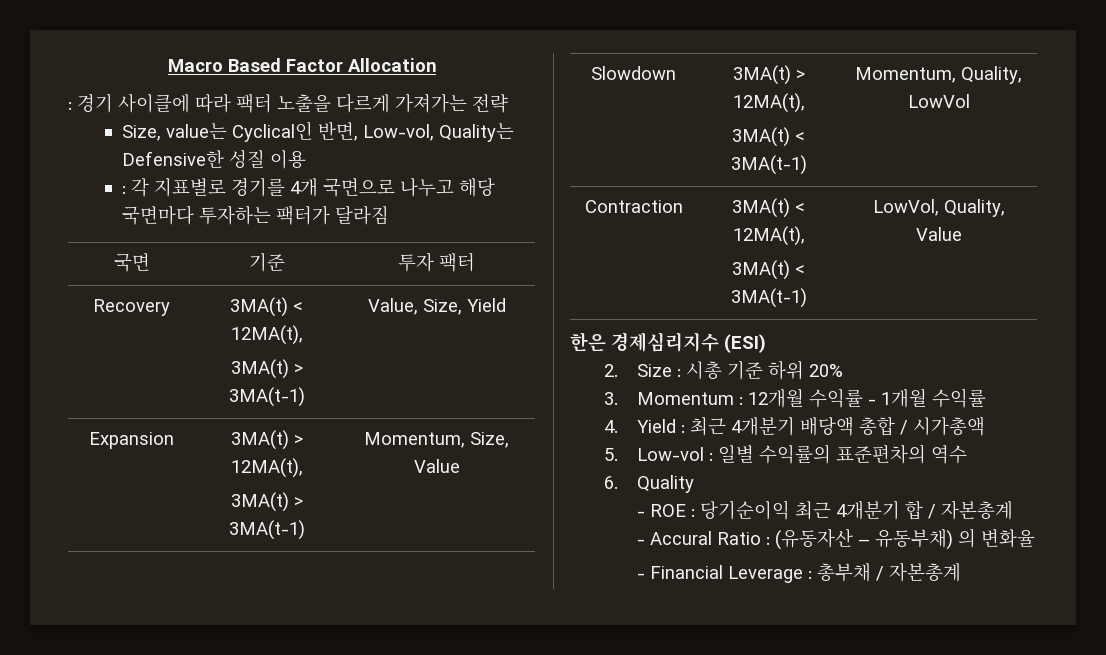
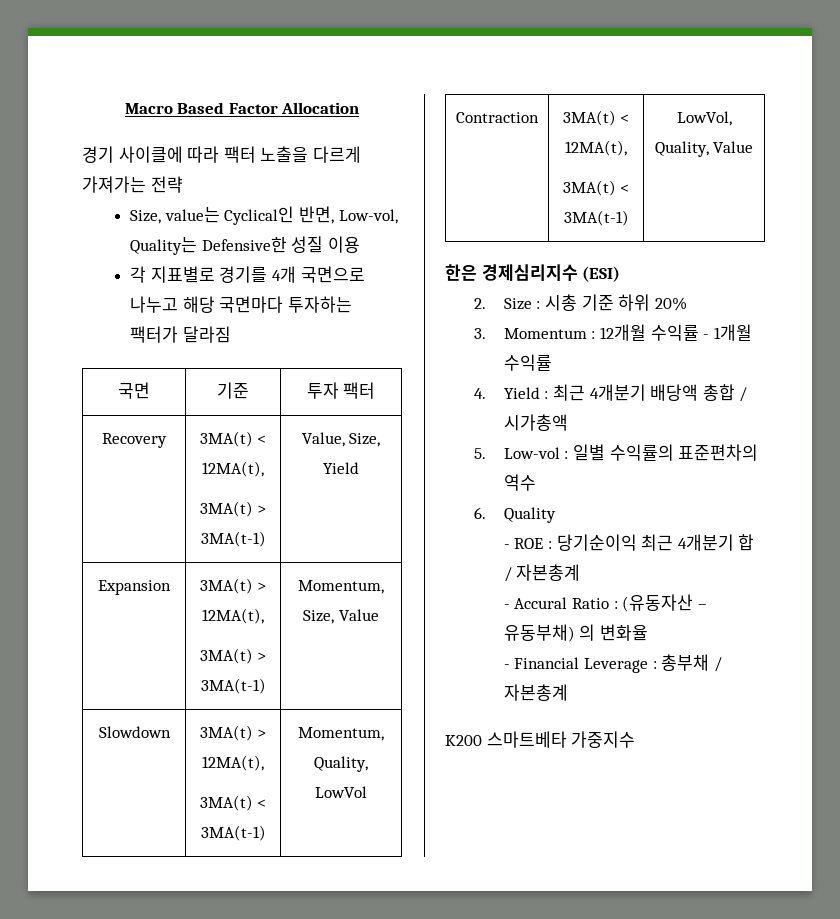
- : 경기 사이클에 따라 팩터 노출을 다르게 가져가는 전략
+ 경기 사이클에 따라 팩터 노출을 다르게 가져가는 전략
- : 각 지표별로 경기를 4개 국면으로 나누고 해당 국면마다 투자하는 팩터가 달라짐
+ 각 지표별로 경기를 4개 국면으로 나누고 해당 국면마다 투자하는 팩터가 달라짐
+ K200 스마트베타 가중지수

